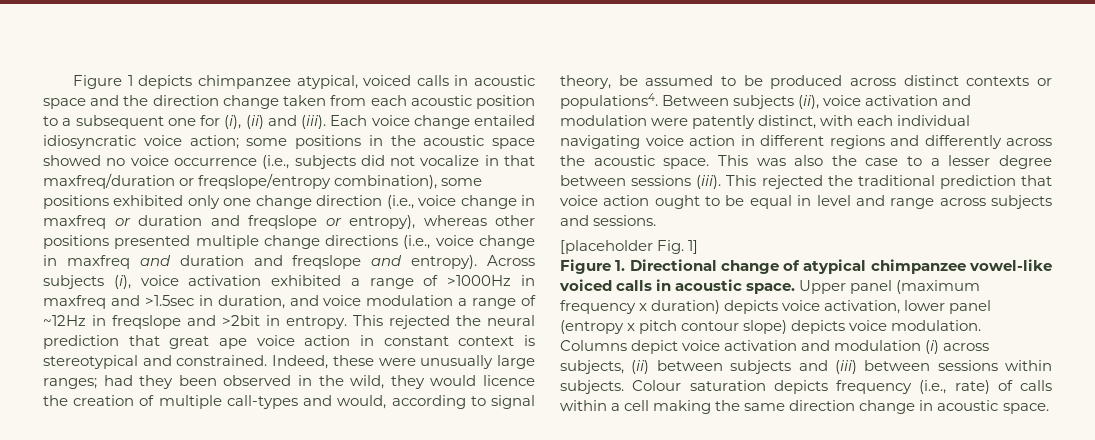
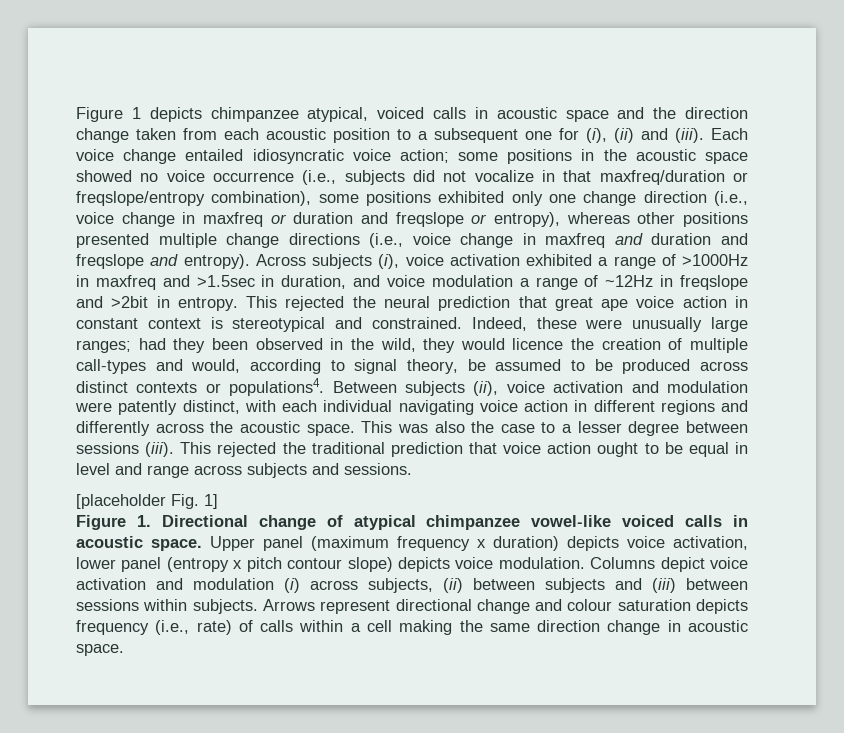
- Colour saturation depicts frequency (i.e., rate) of calls within a cell making the same direction change in acoustic space.
+ Arrows represent directional change and colour saturation depicts frequency (i.e., rate) of calls within a cell making the same direction change in acoustic space.

